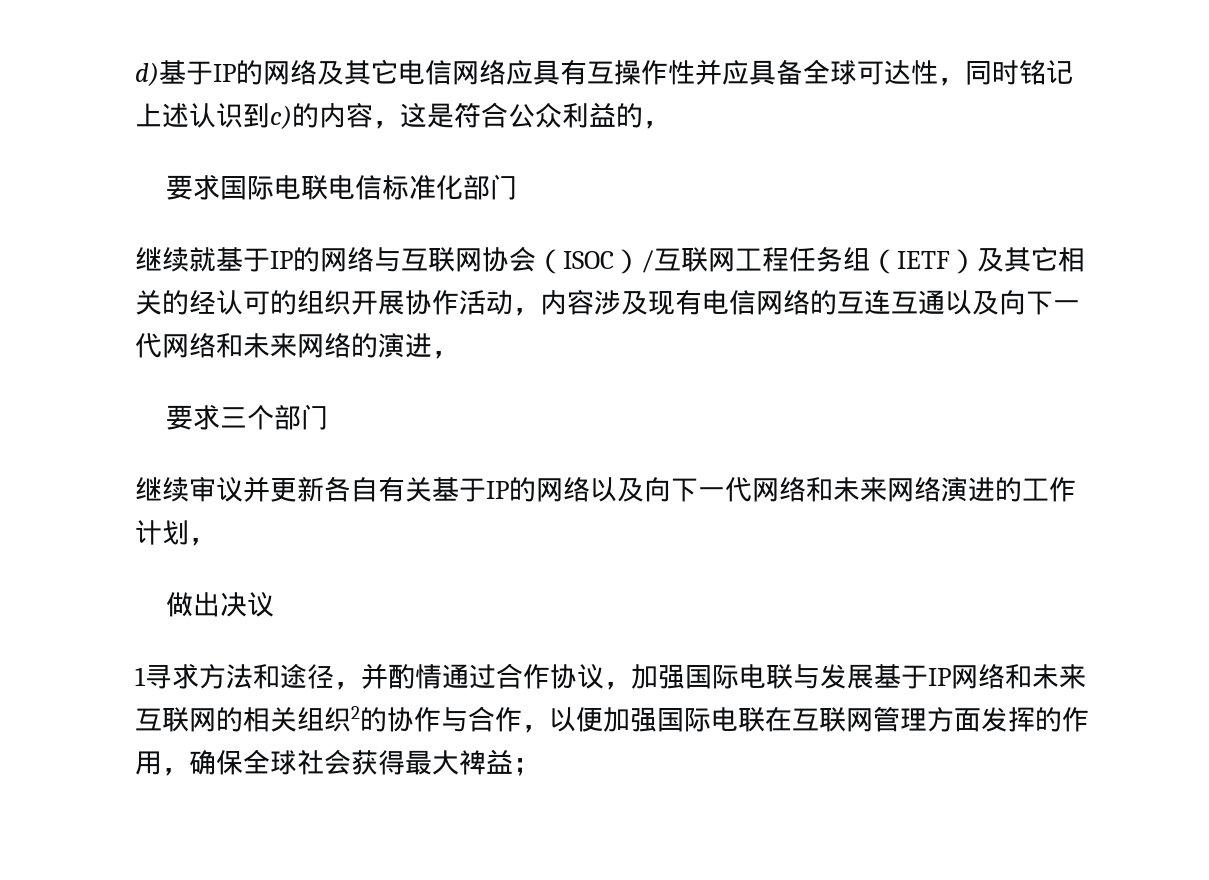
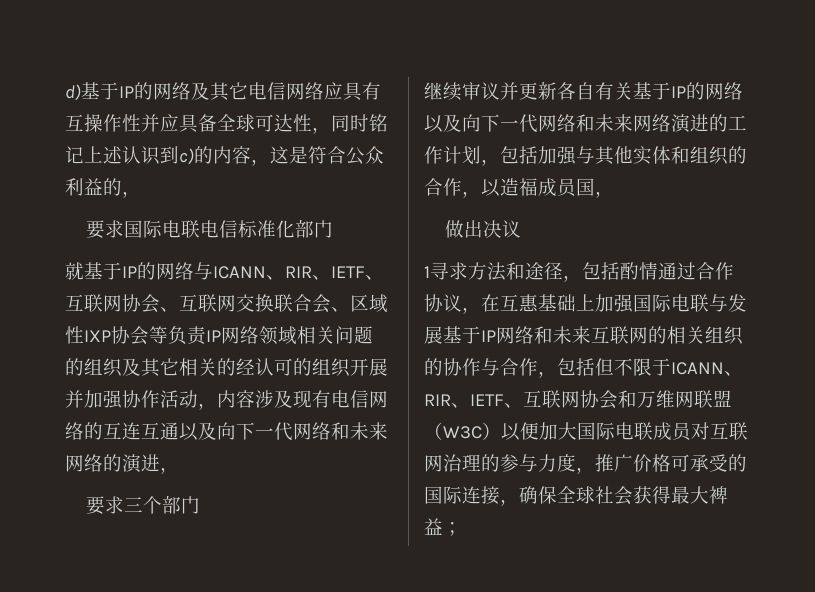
- 继续就基于IP的网络与互联网协会（ISOC）/互联网工程任务组（IETF）及其它相关的经认可的组织开展协作活动，内容涉及现有电信网络的互连互通以及向下一代网络和未来网络的演进，
+ 就基于IP的网络与ICANN、RIR、IETF、互联网协会、互联网交换联合会、区域性IXP协会等负责IP网络领域相关问题的组织及其它相关的经认可的组织开展并加强协作活动，内容涉及现有电信网络的互连互通以及向下一代网络和未来网络的演进，
- 继续审议并更新各自有关基于IP的网络以及向下一代网络和未来网络演进的工作计划，
+ 继续审议并更新各自有关基于IP的网络以及向下一代网络和未来网络演进的工作计划，包括加强与其他实体和组织的合作，以造福成员国，
- 1寻求方法和途径，并酌情通过合作协议，加强国际电联与发展基于IP网络和未来互联网的相关组织2的协作与合作，以便加强国际电联在互联网管理方面发挥的作用，确保全球社会获得最大裨益；
+ 1寻求方法和途径，包括酌情通过合作协议，在互惠基础上加强国际电联与发展基于IP网络和未来互联网的相关组织的协作与合作，包括但不限于ICANN、RIR、IETF、互联网协会和万维网联盟（W3C）以便加大国际电联成员对互联网治理的参与力度，推广价格可承受的国际连接，确保全球社会获得最大裨益；

